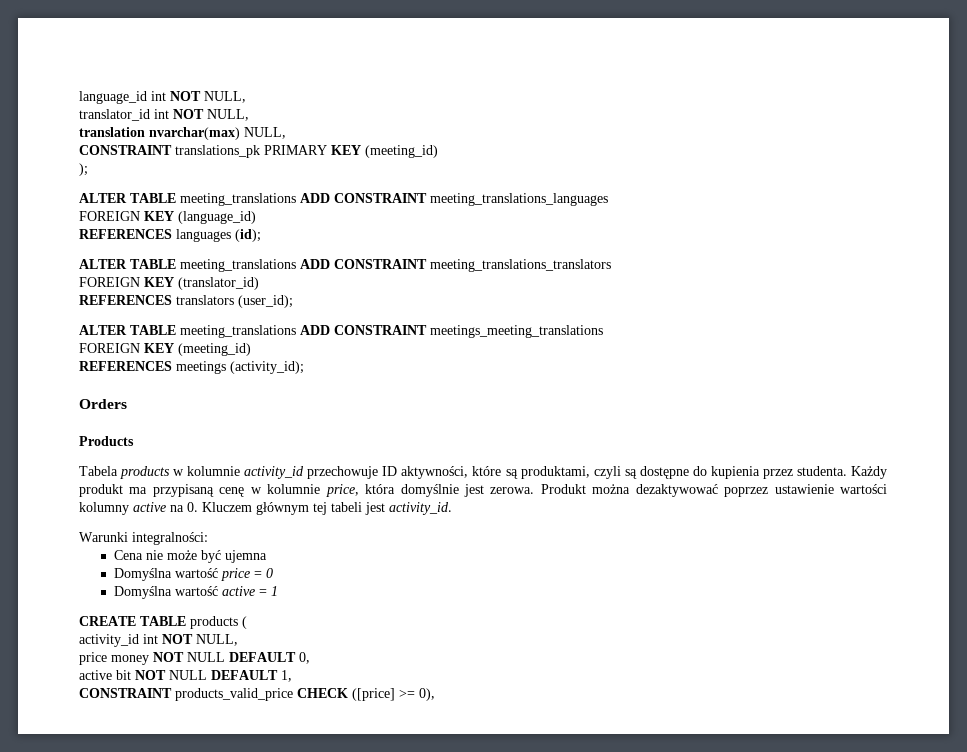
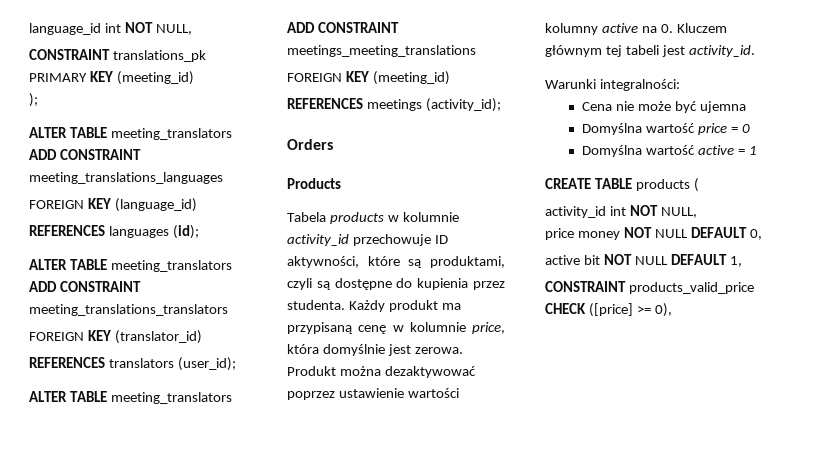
- translator_id int NOT NULL,
- translation nvarchar(max) NULL,
- ALTER TABLE meeting_translations ADD CONSTRAINT meeting_translations_languages
+ ALTER TABLE meeting_translators ADD CONSTRAINT meeting_translations_languages
- ALTER TABLE meeting_translations ADD CONSTRAINT meeting_translations_translators
+ ALTER TABLE meeting_translators ADD CONSTRAINT meeting_translations_translators
- ALTER TABLE meeting_translations ADD CONSTRAINT meetings_meeting_translations
+ ALTER TABLE meeting_translators ADD CONSTRAINT meetings_meeting_translations

